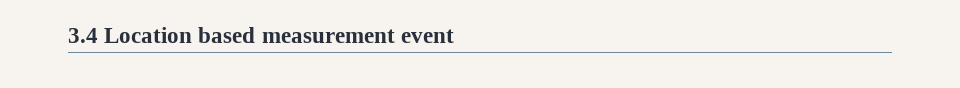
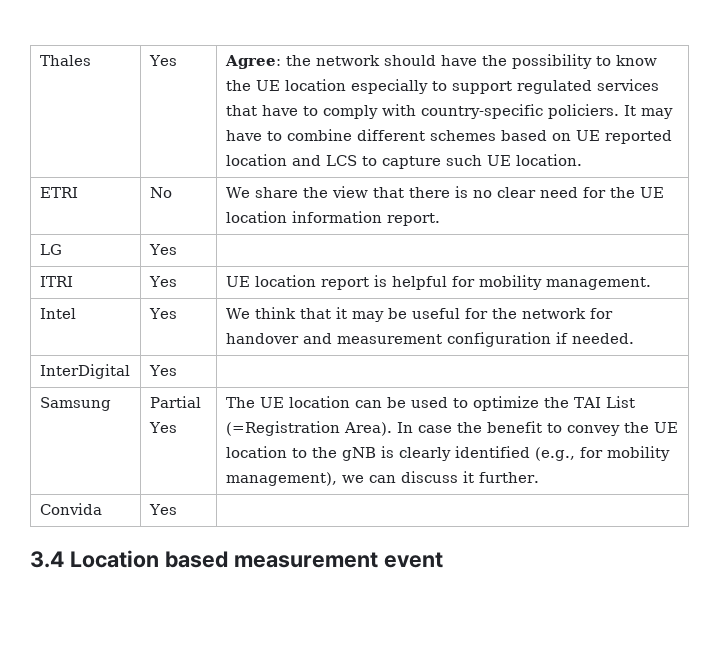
+ Thales | Yes | Agree: the network should have the possibility to know the UE location especially to support regulated services that have to comply with country-specific policiers. It may have to combine different schemes based on UE reported location and LCS to capture such UE location.
+ ETRI | No | We share the view that there is no clear need for the UE location information report.
+ LG | Yes |
+ ITRI | Yes | UE location report is helpful for mobility management.
+ Intel | Yes | We think that it may be useful for the network for handover and measurement configuration if needed.
+ InterDigital | Yes |
+ Samsung | Partial Yes | The UE location can be used to optimize the TAI List (=Registration Area). In case the benefit to convey the UE location to the gNB is clearly identified (e.g., for mobility management), we can discuss it further.
+ Convida | Yes |

